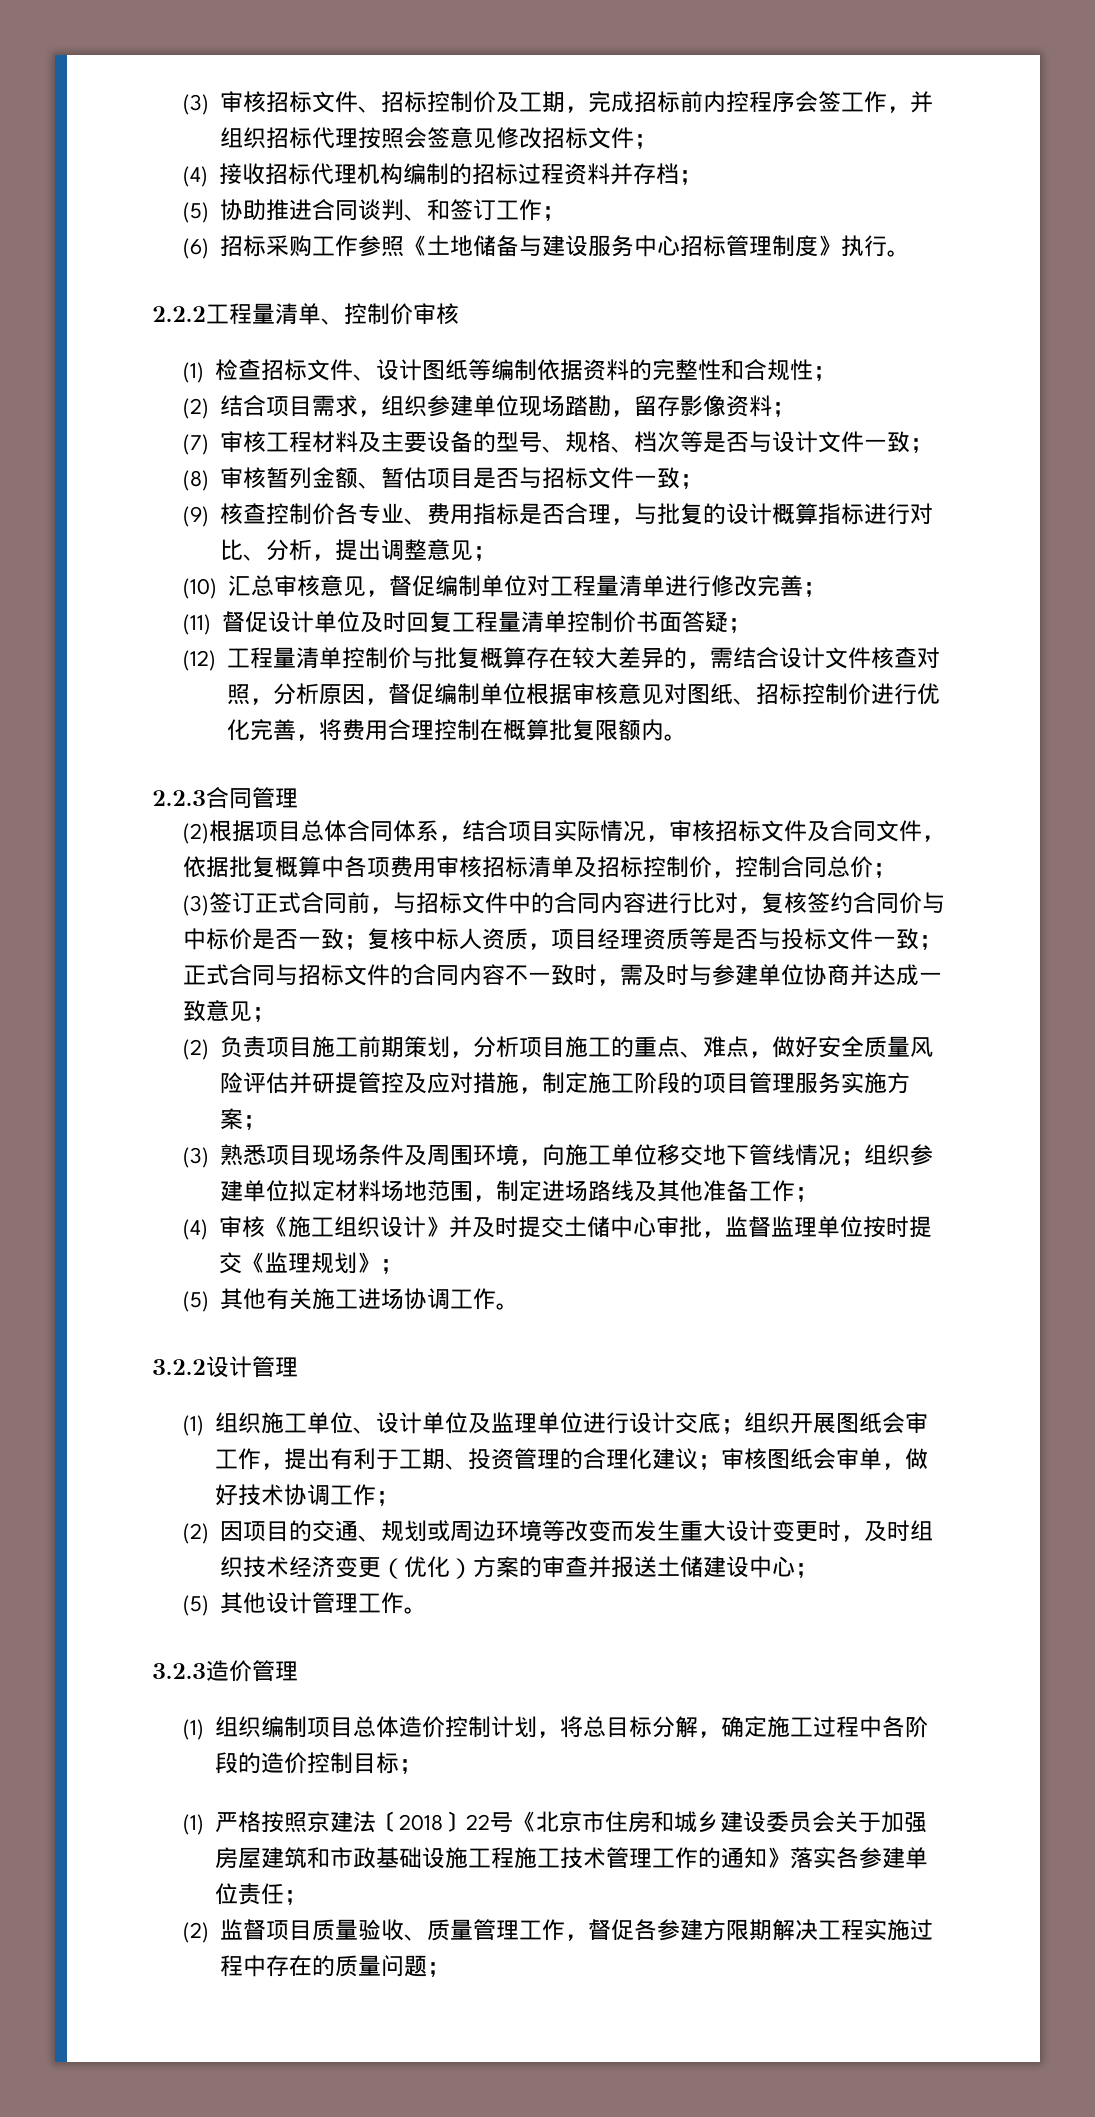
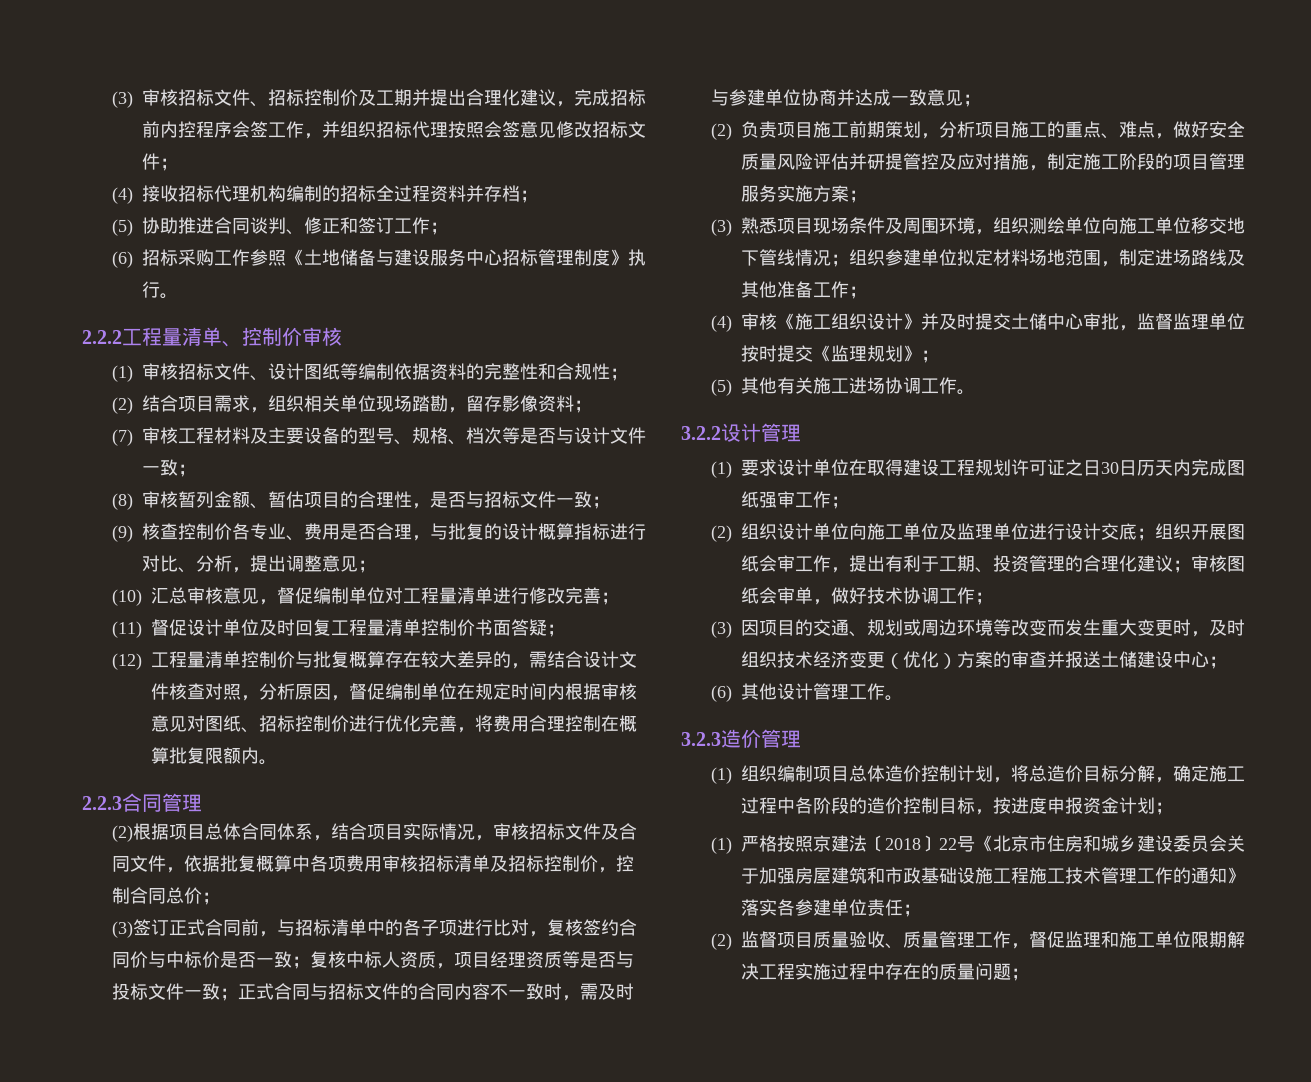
- (3)审核招标文件、招标控制价及工期，完成招标前内控程序会签工作，并组织招标代理按照会签意见修改招标文件；
+ (3)审核招标文件、招标控制价及工期并提出合理化建议，完成招标前内控程序会签工作，并组织招标代理按照会签意见修改招标文件；
- (4)接收招标代理机构编制的招标过程资料并存档；
+ (4)接收招标代理机构编制的招标全过程资料并存档；
- (5)协助推进合同谈判、和签订工作；
+ (5)协助推进合同谈判、修正和签订工作；
- (1)检查招标文件、设计图纸等编制依据资料的完整性和合规性；
+ (1)审核招标文件、设计图纸等编制依据资料的完整性和合规性；
- (2)结合项目需求，组织参建单位现场踏勘，留存影像资料；
+ (2)结合项目需求，组织相关单位现场踏勘，留存影像资料；
- (8)审核暂列金额、暂估项目是否与招标文件一致；
+ (8)审核暂列金额、暂估项目的合理性，是否与招标文件一致；
- (9)核查控制价各专业、费用指标是否合理，与批复的设计概算指标进行对比、分析，提出调整意见；
+ (9)核查控制价各专业、费用是否合理，与批复的设计概算指标进行对比、分析，提出调整意见；
- (12)工程量清单控制价与批复概算存在较大差异的，需结合设计文件核查对照，分析原因，督促编制单位根据审核意见对图纸、招标控制价进行优化完善，将费用合理控制在概算批复限额内。
+ (12)工程量清单控制价与批复概算存在较大差异的，需结合设计文件核查对照，分析原因，督促编制单位在规定时间内根据审核意见对图纸、招标控制价进行优化完善，将费用合理控制在概算批复限额内。
- (3)签订正式合同前，与招标文件中的合同内容进行比对，复核签约合同价与中标价是否一致；复核中标人资质，项目经理资质等是否与投标文件一致；正式合同与招标文件的合同内容不一致时，需及时与参建单位协商并达成一致意见；
+ (3)签订正式合同前，与招标清单中的各子项进行比对，复核签约合同价与中标价是否一致；复核中标人资质，项目经理资质等是否与投标文件一致；正式合同与招标文件的合同内容不一致时，需及时与参建单位协商并达成一致意见；
- (3)熟悉项目现场条件及周围环境，向施工单位移交地下管线情况；组织参建单位拟定材料场地范围，制定进场路线及其他准备工作；
+ (3)熟悉项目现场条件及周围环境，组织测绘单位向施工单位移交地下管线情况；组织参建单位拟定材料场地范围，制定进场路线及其他准备工作；
- (1)组织施工单位、设计单位及监理单位进行设计交底；组织开展图纸会审工作，提出有利于工期、投资管理的合理化建议；审核图纸会审单，做好技术协调工作；
+ (1)要求设计单位在取得建设工程规划许可证之日30日历天内完成图纸强审工作；
+ (2)组织设计单位向施工单位及监理单位进行设计交底；组织开展图纸会审工作，提出有利于工期、投资管理的合理化建议；审核图纸会审单，做好技术协调工作；
- (2)因项目的交通、规划或周边环境等改变而发生重大设计变更时，及时组织技术经济变更（优化）方案的审查并报送土储建设中心；
+ (3)因项目的交通、规划或周边环境等改变而发生重大变更时，及时组织技术经济变更（优化）方案的审查并报送土储建设中心；
- (5)其他设计管理工作。
+ (6)其他设计管理工作。
- (1)组织编制项目总体造价控制计划，将总目标分解，确定施工过程中各阶段的造价控制目标；
+ (1)组织编制项目总体造价控制计划，将总造价目标分解，确定施工过程中各阶段的造价控制目标，按进度申报资金计划；
- (2)监督项目质量验收、质量管理工作，督促各参建方限期解决工程实施过程中存在的质量问题；
+ (2)监督项目质量验收、质量管理工作，督促监理和施工单位限期解决工程实施过程中存在的质量问题；

